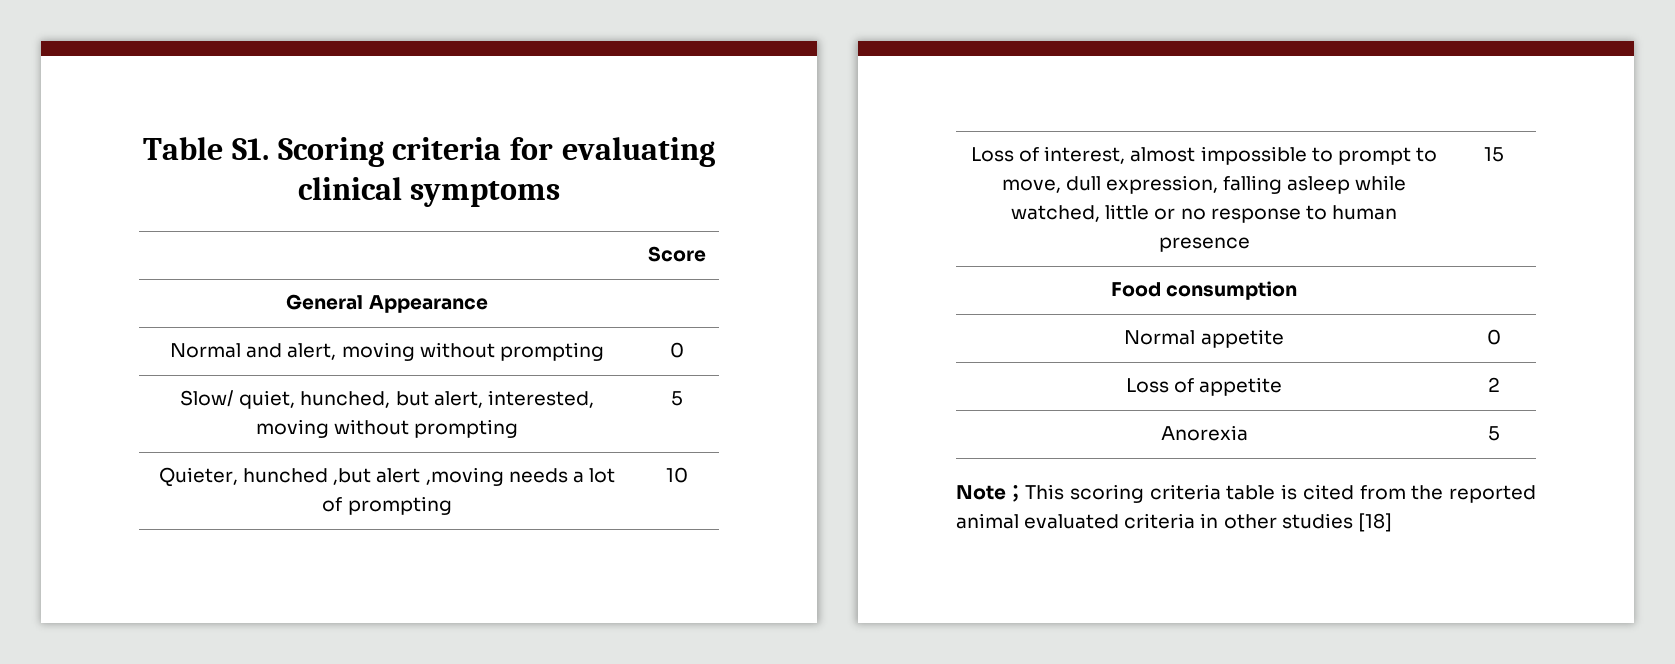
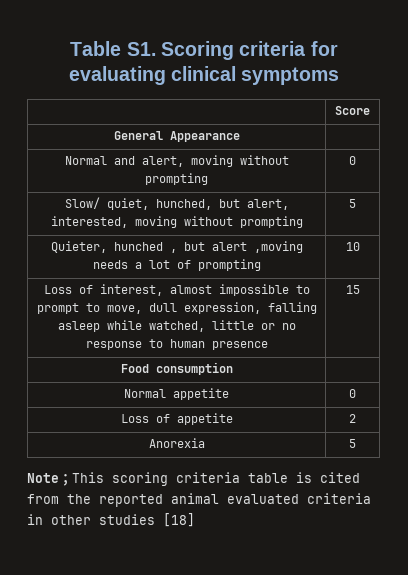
- Quieter, hunched ,but alert ,moving needs a lot of prompting | 10
+ Quieter, hunched , but alert ,moving needs a lot of prompting | 10

